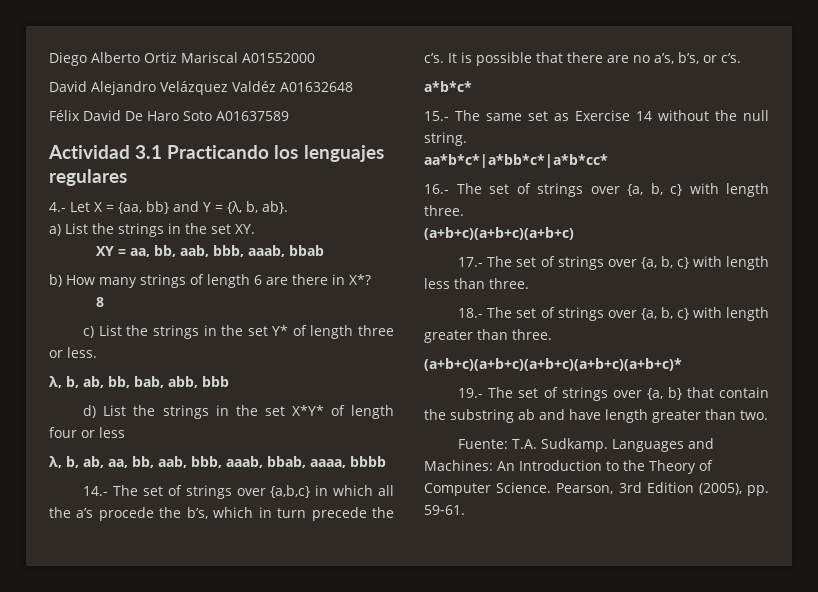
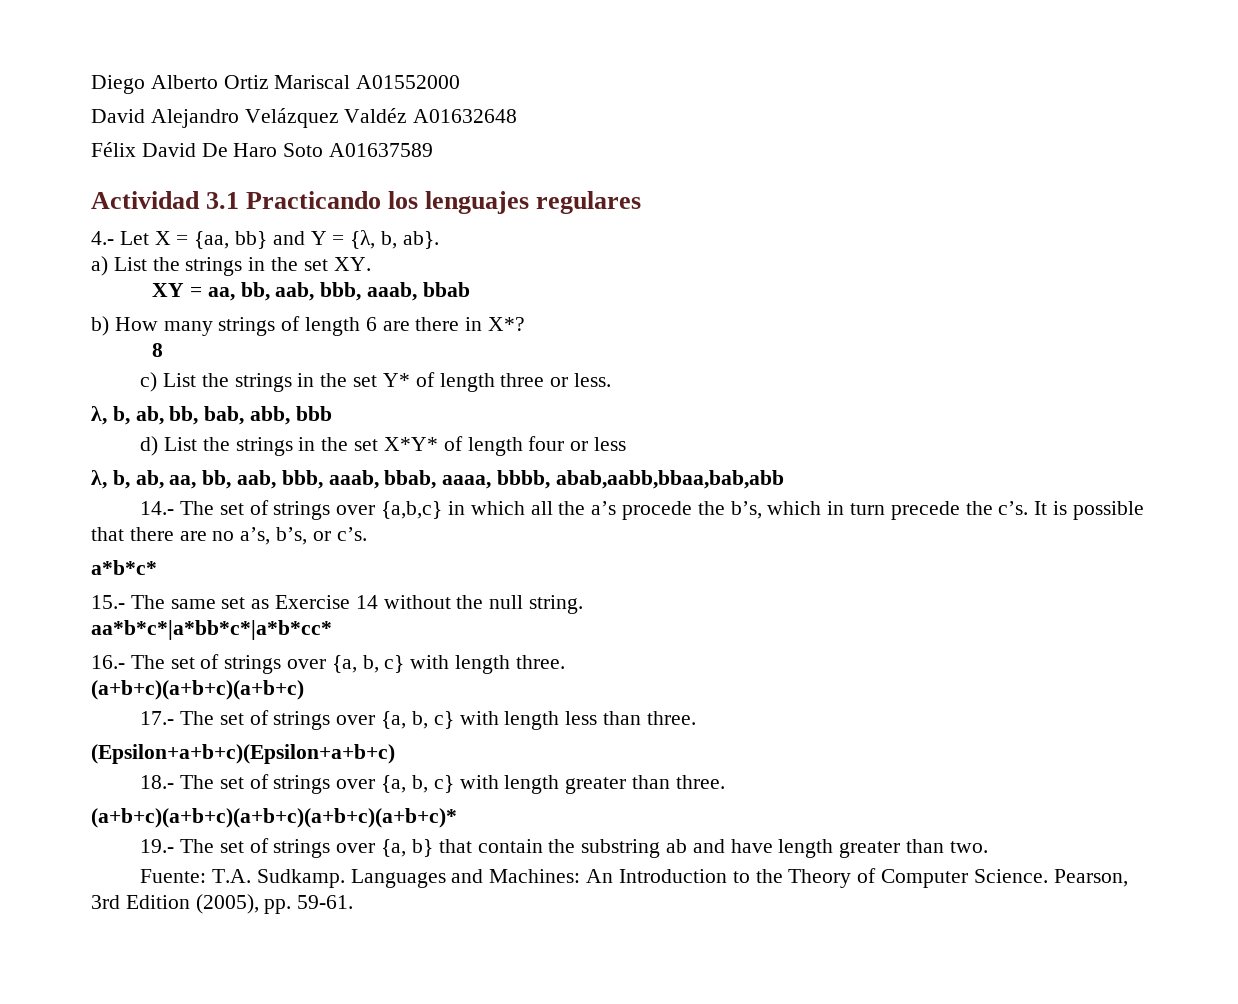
- λ, b, ab, aa, bb, aab, bbb, aaab, bbab, aaaa, bbbb
+ λ, b, ab, aa, bb, aab, bbb, aaab, bbab, aaaa, bbbb, abab,aabb,bbaa,bab,abb
+ (Epsilon+a+b+c)(Epsilon+a+b+c)

